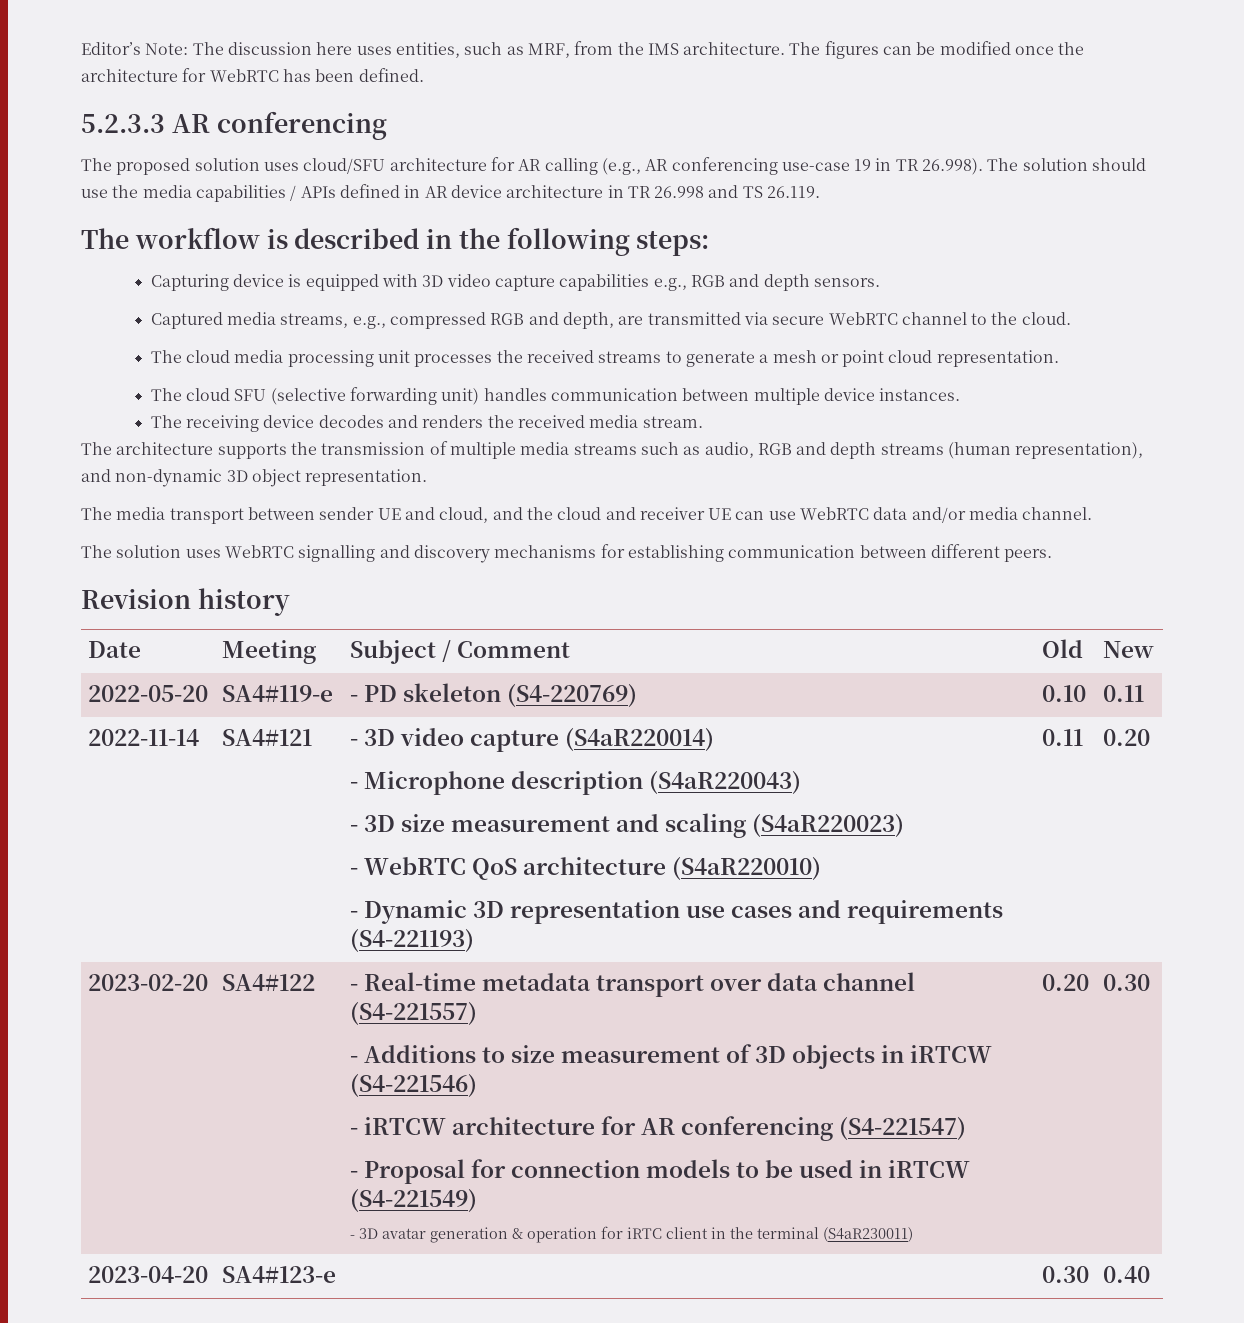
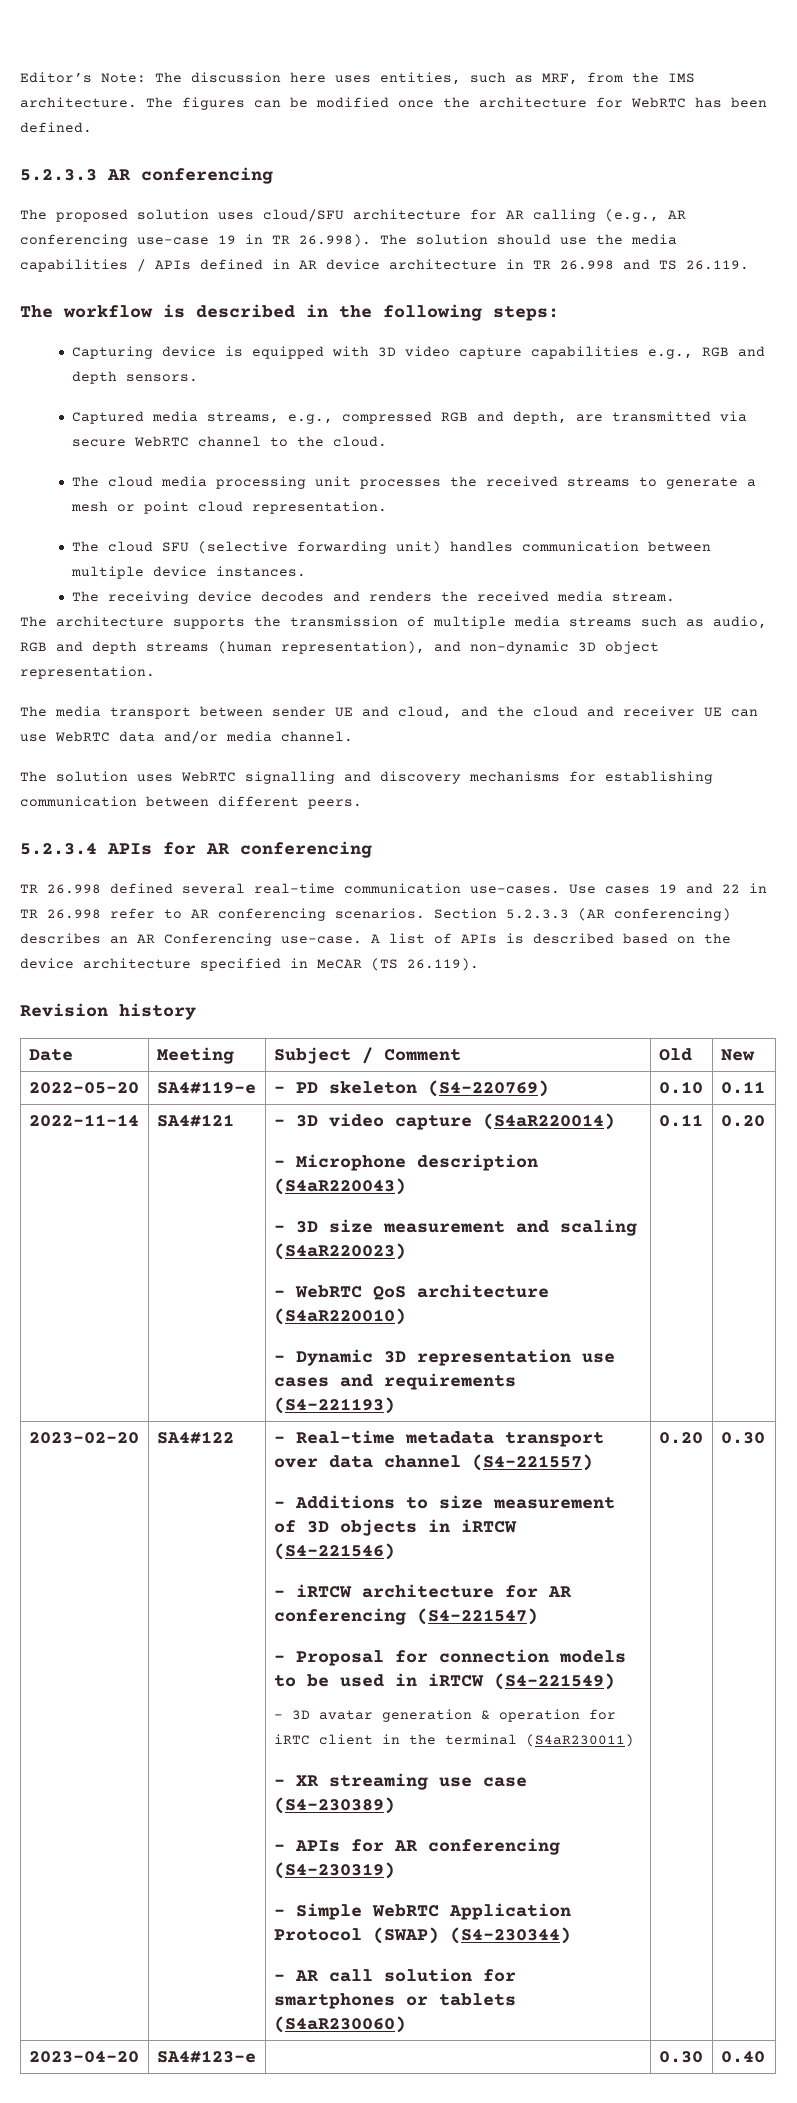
+ 5.2.3.4 APIs for AR conferencing
+ TR 26.998 defined several real-time communication use-cases. Use cases 19 and 22 in TR 26.998 refer to AR conferencing scenarios. Section 5.2.3.3 (AR conferencing) describes an AR Conferencing use-case. A list of APIs is described based on the device architecture specified in MeCAR (TS 26.119).
+ - XR streaming use case (S4-230389)
+ - APIs for AR conferencing (S4-230319)
+ - Simple WebRTC Application Protocol (SWAP) (S4-230344)
+ - AR call solution for smartphones or tablets (S4aR230060)

